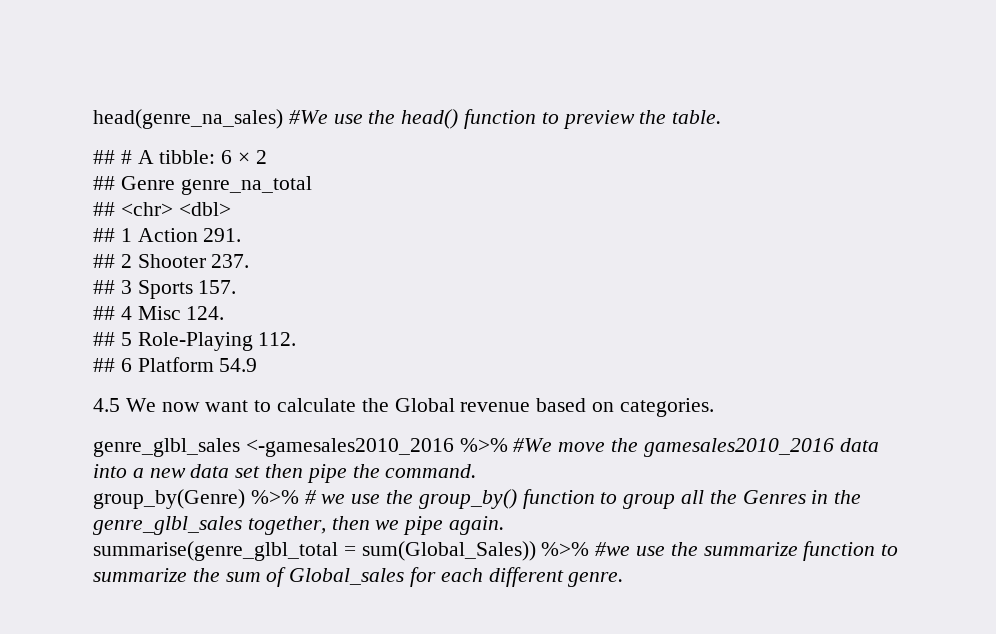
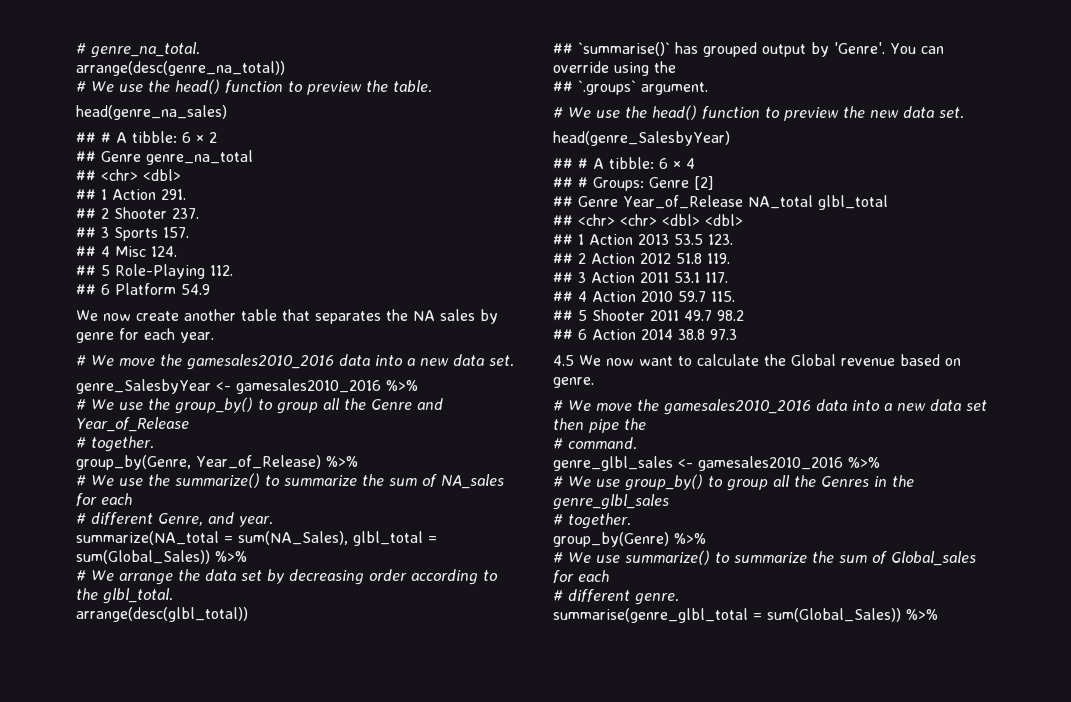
- head(genre_na_sales) #We use the head() function to preview the table.
+ # genre_na_total.
+ arrange(desc(genre_na_total))
+ # We use the head() function to preview the table.
+ head(genre_na_sales)
+ We now create another table that separates the NA sales by genre for each year.
+ # We move the gamesales2010_2016 data into a new data set.
+ genre_SalesbyYear <- gamesales2010_2016 %>%
+ # We use the group_by() to group all the Genre and Year_of_Release
+ # together.
+ group_by(Genre, Year_of_Release) %>%
+ # We use the summarize() to summarize the sum of NA_sales for each
+ # different Genre, and year.
+ summarize(NA_total = sum(NA_Sales), glbl_total = sum(Global_Sales)) %>%
+ # We arrange the data set by decreasing order according to the glbl_total.
+ arrange(desc(glbl_total))
+ ## `summarise()` has grouped output by 'Genre'. You can override using the
+ ## `.groups` argument.
+ # We use the head() function to preview the new data set.
+ head(genre_SalesbyYear)
+ ## # A tibble: 6 × 4
+ ## # Groups: Genre [2]
+ ## Genre Year_of_Release NA_total glbl_total
+ ## <chr> <chr> <dbl> <dbl>
+ ## 1 Action 2013 53.5 123.
+ ## 2 Action 2012 51.8 119.
+ ## 3 Action 2011 53.1 117.
+ ## 4 Action 2010 59.7 115.
+ ## 5 Shooter 2011 49.7 98.2
+ ## 6 Action 2014 38.8 97.3
- 4.5 We now want to calculate the Global revenue based on categories.
- genre_glbl_sales <-gamesales2010_2016 %>% #We move the gamesales2010_2016 data into a new data set then pipe the command.
+ 4.5 We now want to calculate the Global revenue based on genre.
+ # We move the gamesales2010_2016 data into a new data set then pipe the
+ # command.
- group_by(Genre) %>% # we use the group_by() function to group all the Genres in the genre_glbl_sales together, then we pipe again.
- summarise(genre_glbl_total = sum(Global_Sales)) %>% #we use the summarize function to summarize the sum of Global_sales for each different genre.
+ genre_glbl_sales <- gamesales2010_2016 %>%
+ # We use group_by() to group all the Genres in the genre_glbl_sales
+ # together.
+ group_by(Genre) %>%
+ # We use summarize() to summarize the sum of Global_sales for each
+ # different genre.
+ summarise(genre_glbl_total = sum(Global_Sales)) %>%

